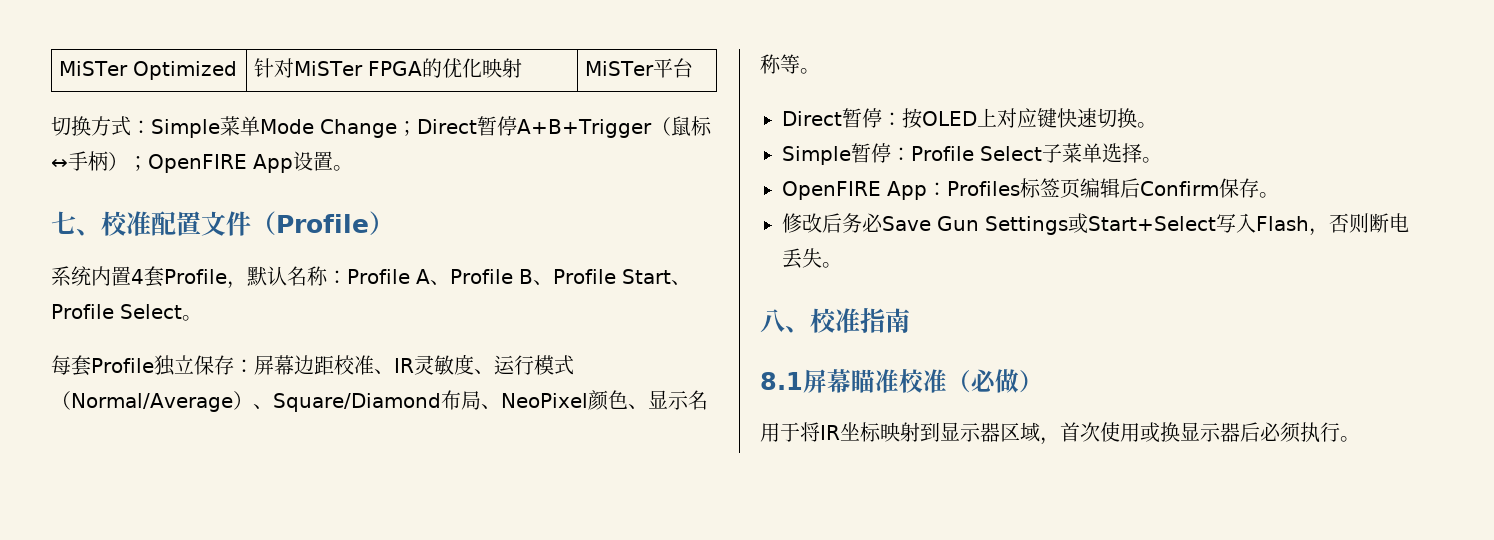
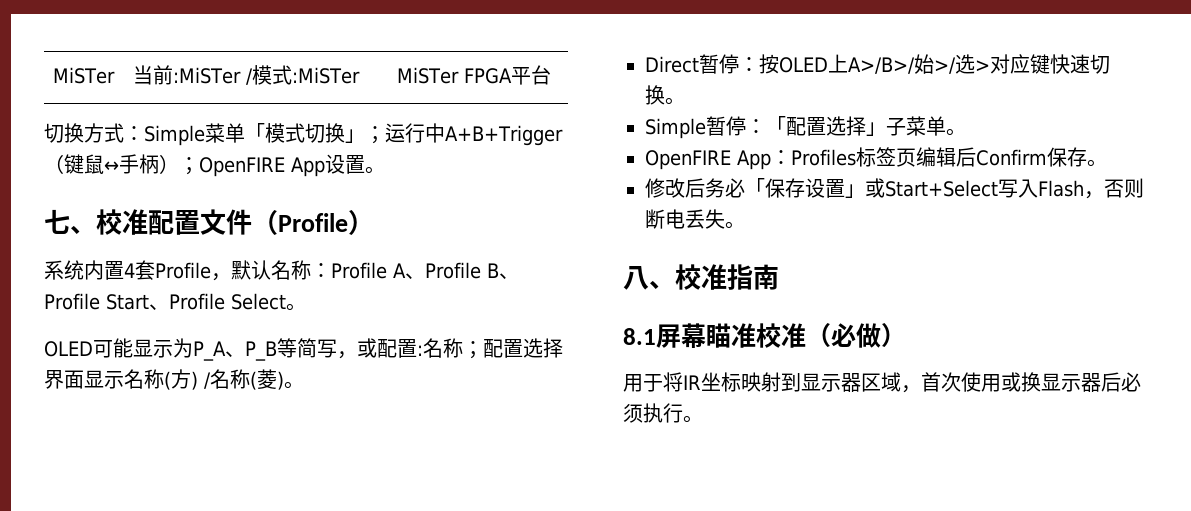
- MiSTer Optimized | 针对MiSTer FPGA的优化映射 | MiSTer平台
+ MiSTer | 当前:MiSTer /模式:MiSTer | MiSTer FPGA平台
- 切换方式：Simple菜单Mode Change；Direct暂停A+B+Trigger（鼠标↔手柄）；OpenFIRE App设置。
+ 切换方式：Simple菜单「模式切换」；运行中A+B+Trigger（键鼠↔手柄）；OpenFIRE App设置。
- 每套Profile独立保存：屏幕边距校准、IR灵敏度、运行模式（Normal/Average）、Square/Diamond布局、NeoPixel颜色、显示名称等。
+ OLED可能显示为P_A、P_B等简写，或配置:名称；配置选择界面显示名称(方) /名称(菱)。
- Direct暂停：按OLED上对应键快速切换。
+ Direct暂停：按OLED上A>/B>/始>/选>对应键快速切换。
- Simple暂停：Profile Select子菜单选择。
+ Simple暂停：「配置选择」子菜单。
- 修改后务必Save Gun Settings或Start+Select写入Flash，否则断电丢失。
+ 修改后务必「保存设置」或Start+Select写入Flash，否则断电丢失。

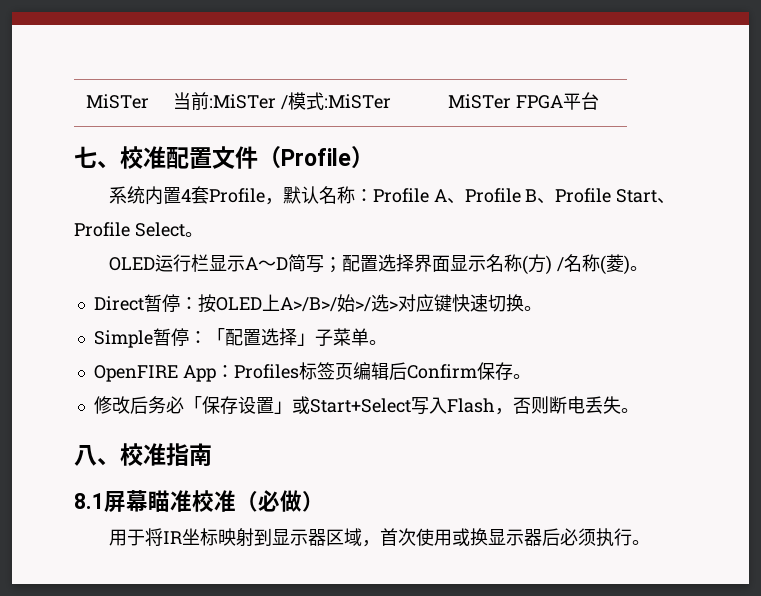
- 切换方式：Simple菜单「模式切换」；运行中A+B+Trigger（键鼠↔手柄）；OpenFIRE App设置。
- OLED可能显示为P_A、P_B等简写，或配置:名称；配置选择界面显示名称(方) /名称(菱)。
+ OLED运行栏显示A～D简写；配置选择界面显示名称(方) /名称(菱)。

